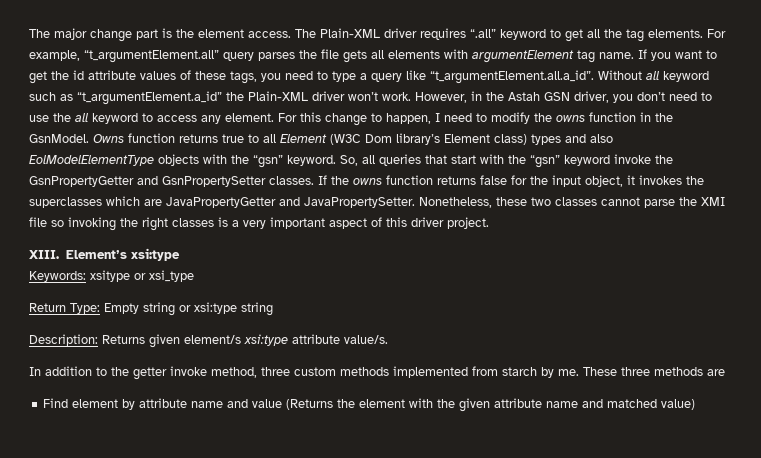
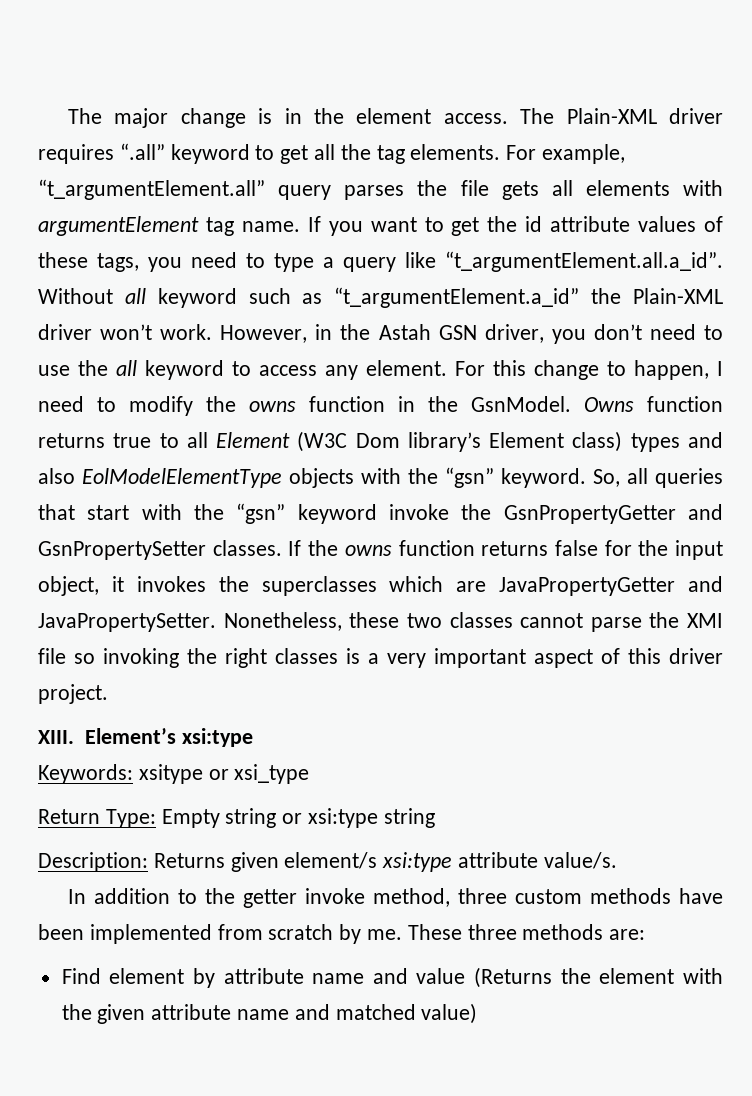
- The major change part is the element access.
+ The major change is in the element access.
- In addition to the getter invoke method, three custom methods implemented from starch by me.
+ In addition to the getter invoke method, three custom methods have been implemented from scratch by me.
- These three methods are
+ These three methods are:

